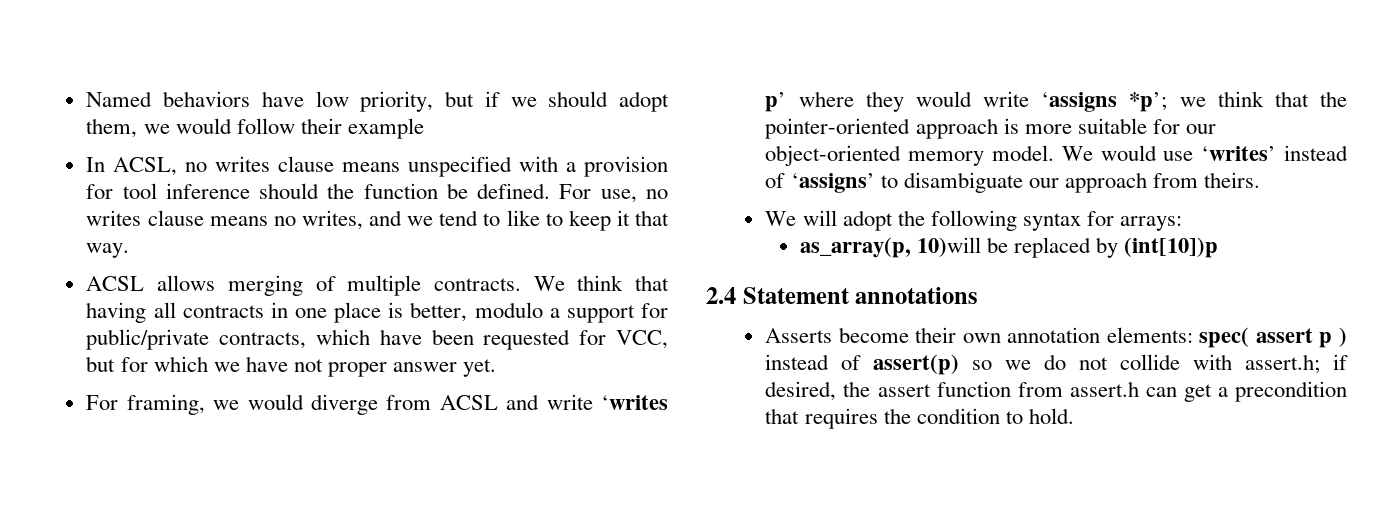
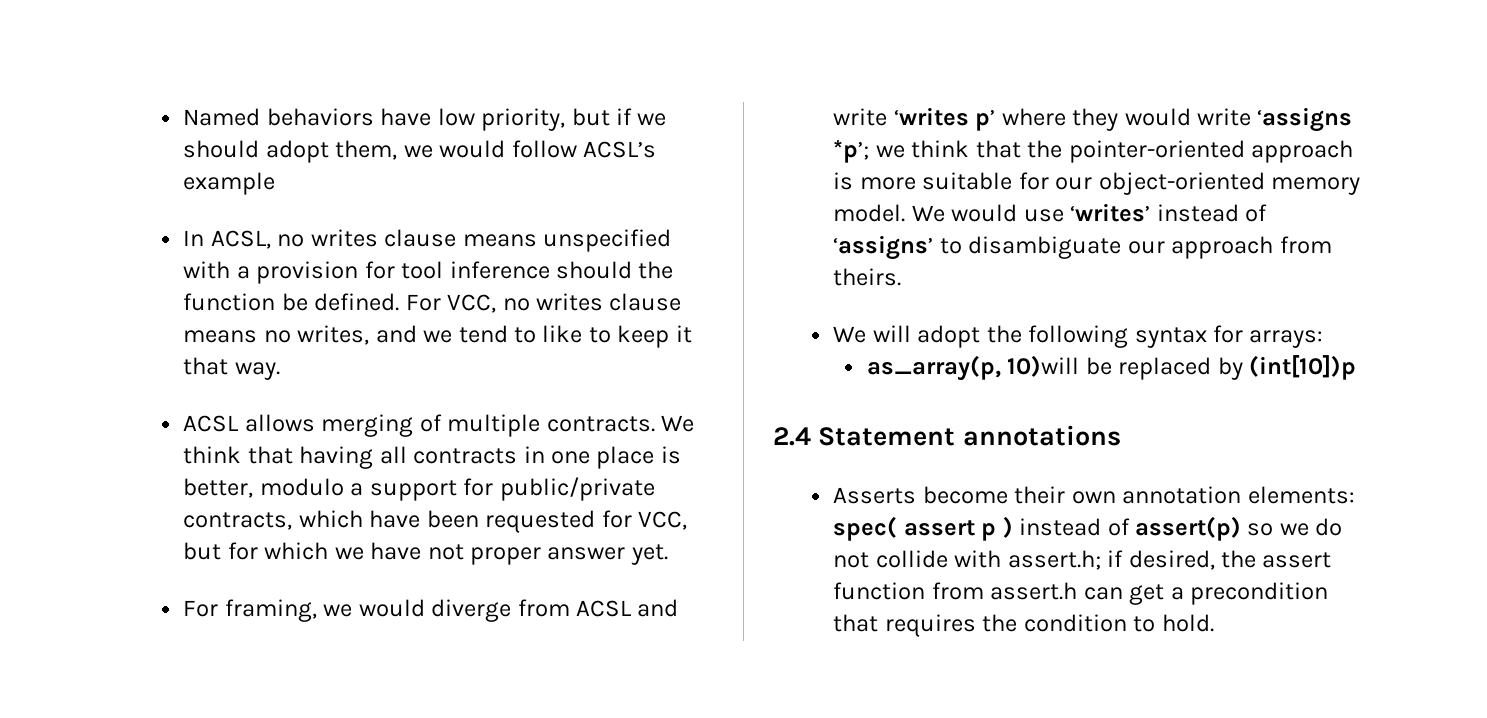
- Named behaviors have low priority, but if we should adopt them, we would follow their example
+ Named behaviors have low priority, but if we should adopt them, we would follow ACSL’s example
- For use, no writes clause means no writes, and we tend to like to keep it that way.
+ For VCC, no writes clause means no writes, and we tend to like to keep it that way.

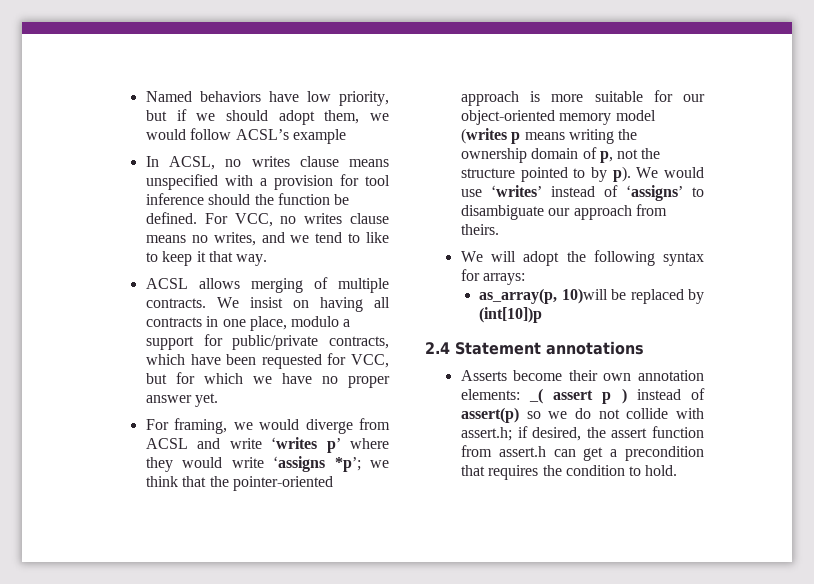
- We think that having all contracts in one place is better, modulo a support for public/private contracts, which have been requested for VCC, but for which we have not proper answer yet.
+ We insist on having all contracts in one place, modulo a support for public/private contracts, which have been requested for VCC, but for which we have no proper answer yet.
- For framing, we would diverge from ACSL and write ‘writes p’ where they would write ‘assigns *p’; we think that the pointer-oriented approach is more suitable for our object-oriented memory model.
+ For framing, we would diverge from ACSL and write ‘writes p’ where they would write ‘assigns *p’; we think that the pointer-oriented approach is more suitable for our object-oriented memory model (writes p means writing the ownership domain of p, not the structure pointed to by p).
- Asserts become their own annotation elements: spec( assert p ) instead of assert(p) so we do not collide with assert.h; if desired, the assert function from assert.h can get a precondition that requires the condition to hold.
+ Asserts become their own annotation elements: _( assert p ) instead of assert(p) so we do not collide with assert.h; if desired, the assert function from assert.h can get a precondition that requires the condition to hold.

